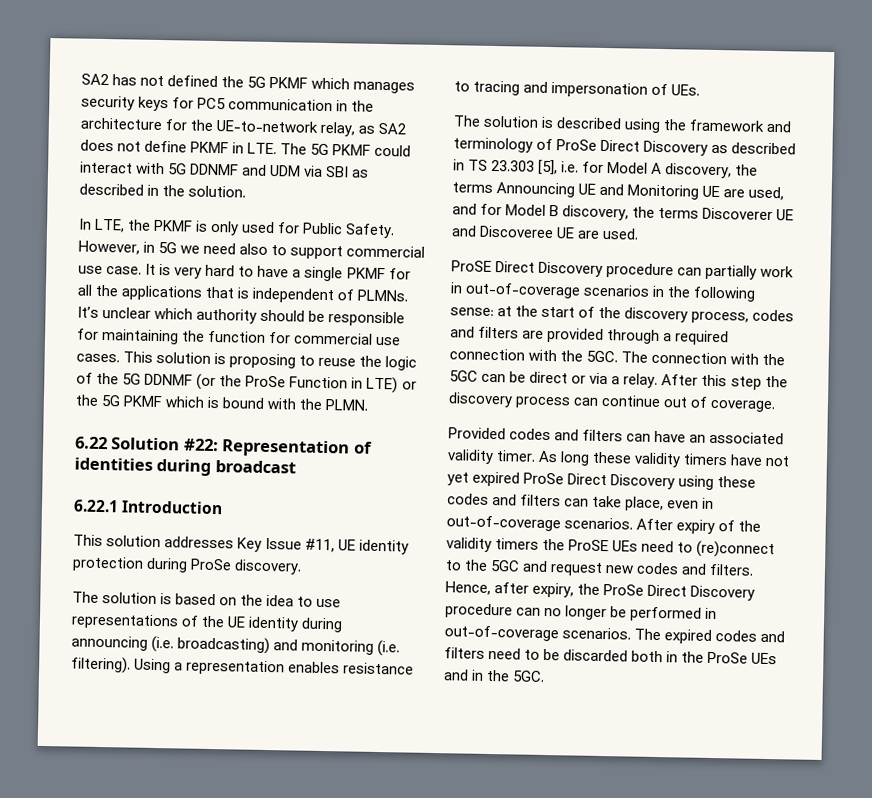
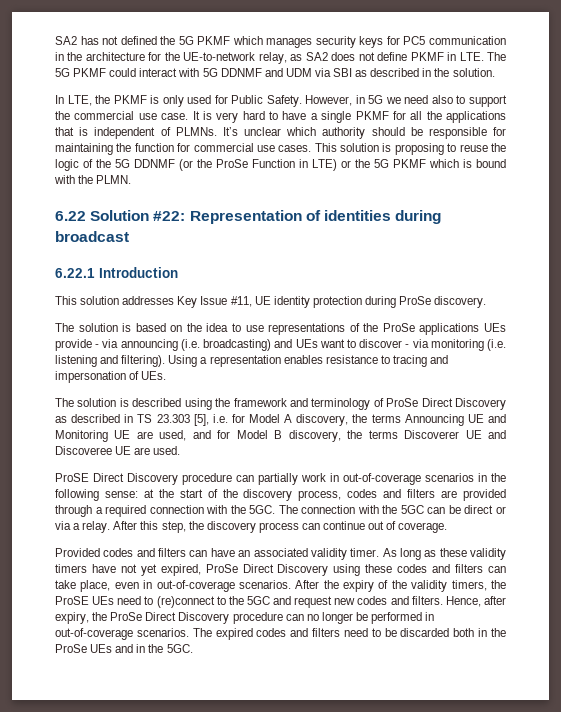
- However, in 5G we need also to support commercial use case.
+ However, in 5G we need also to support the commercial use case.
- The solution is based on the idea to use representations of the UE identity during announcing (i.e. broadcasting) and monitoring (i.e. filtering).
+ The solution is based on the idea to use representations of the ProSe applications UEs provide - via announcing (i.e. broadcasting) and UEs want to discover - via monitoring (i.e. listening and filtering).
- After this step the discovery process can continue out of coverage.
+ After this step, the discovery process can continue out of coverage.
- As long these validity timers have not yet expired ProSe Direct Discovery using these codes and filters can take place, even in out-of-coverage scenarios.
+ As long as these validity timers have not yet expired, ProSe Direct Discovery using these codes and filters can take place, even in out-of-coverage scenarios.
- After expiry of the validity timers the ProSE UEs need to (re)connect to the 5GC and request new codes and filters.
+ After the expiry of the validity timers, the ProSE UEs need to (re)connect to the 5GC and request new codes and filters.

